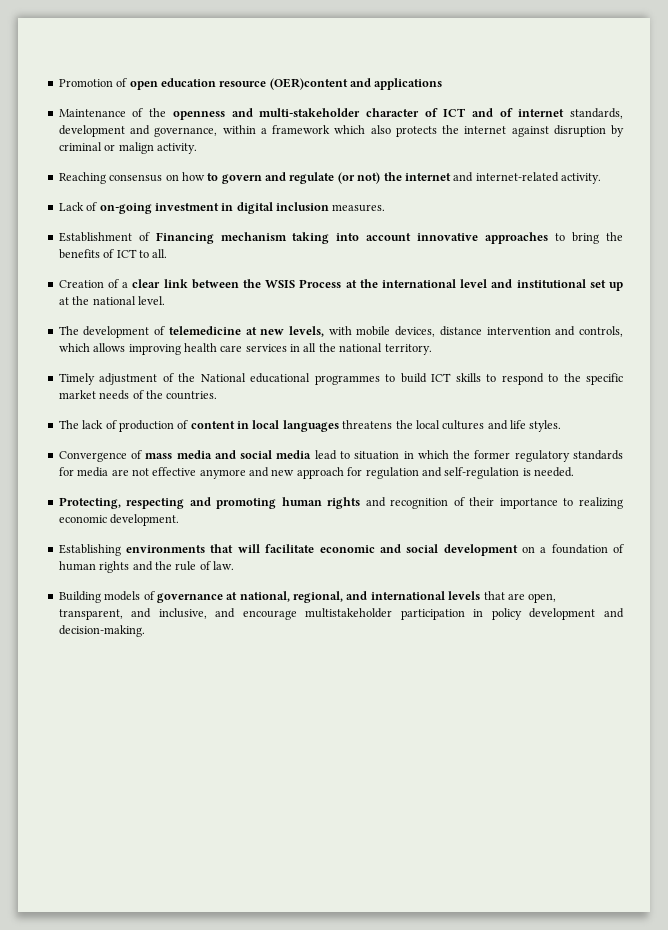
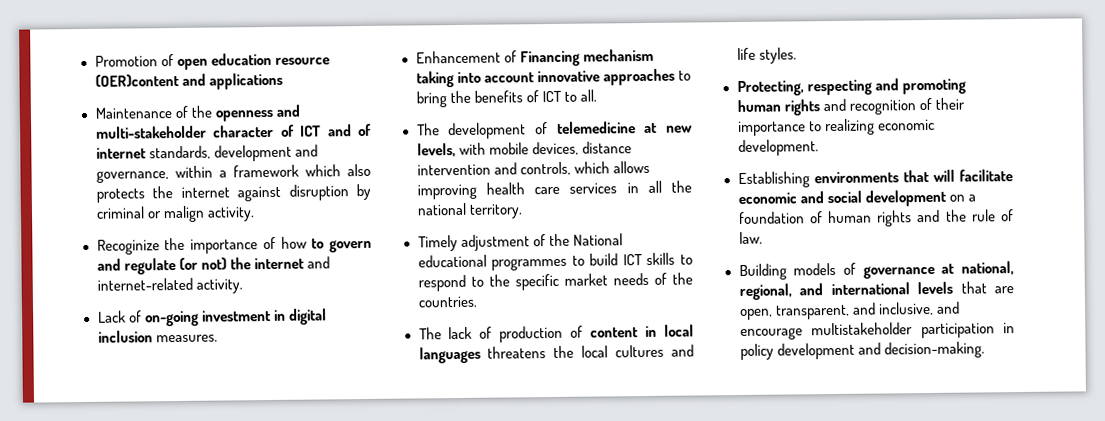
- Reaching consensus on how to govern and regulate (or not) the internet and internet-related activity.
+ Recoginize the importance of how to govern and regulate (or not) the internet and internet-related activity.
- Establishment of Financing mechanism taking into account innovative approaches to bring the benefits of ICT to all.
+ Enhancement of Financing mechanism taking into account innovative approaches to bring the benefits of ICT to all.
- Creation of a clear link between the WSIS Process at the international level and institutional set up at the national level.
- Convergence of mass media and social media lead to situation in which the former regulatory standards for media are not effective anymore and new approach for regulation and self-regulation is needed.

